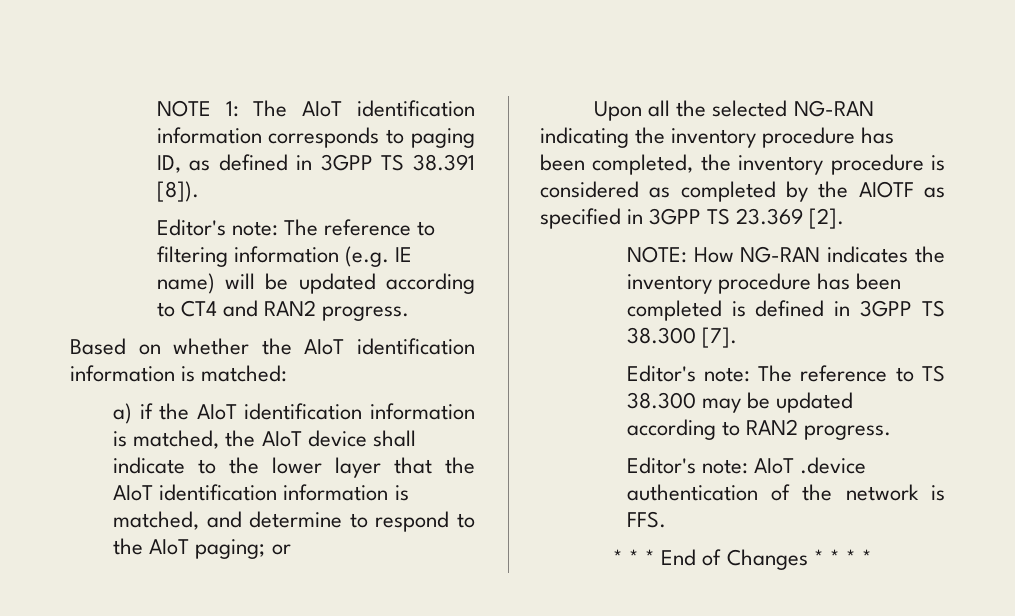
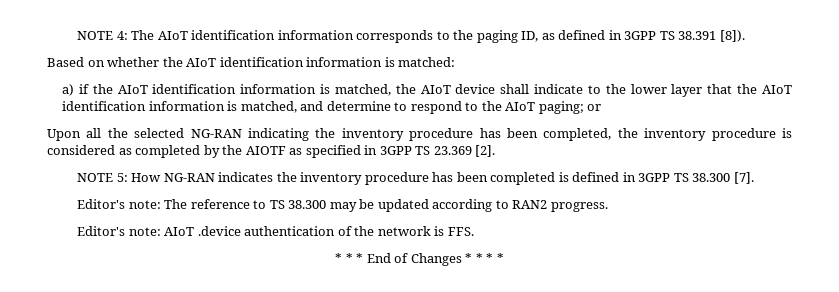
- NOTE 1: The AIoT identification information corresponds to paging ID, as defined in 3GPP TS 38.391 [8]).
+ NOTE 4: The AIoT identification information corresponds to the paging ID, as defined in 3GPP TS 38.391 [8]).
- Editor's note: The reference to filtering information (e.g. IE name) will be updated according to CT4 and RAN2 progress.
- NOTE: How NG-RAN indicates the inventory procedure has been completed is defined in 3GPP TS 38.300 [7].
+ NOTE 5: How NG-RAN indicates the inventory procedure has been completed is defined in 3GPP TS 38.300 [7].

